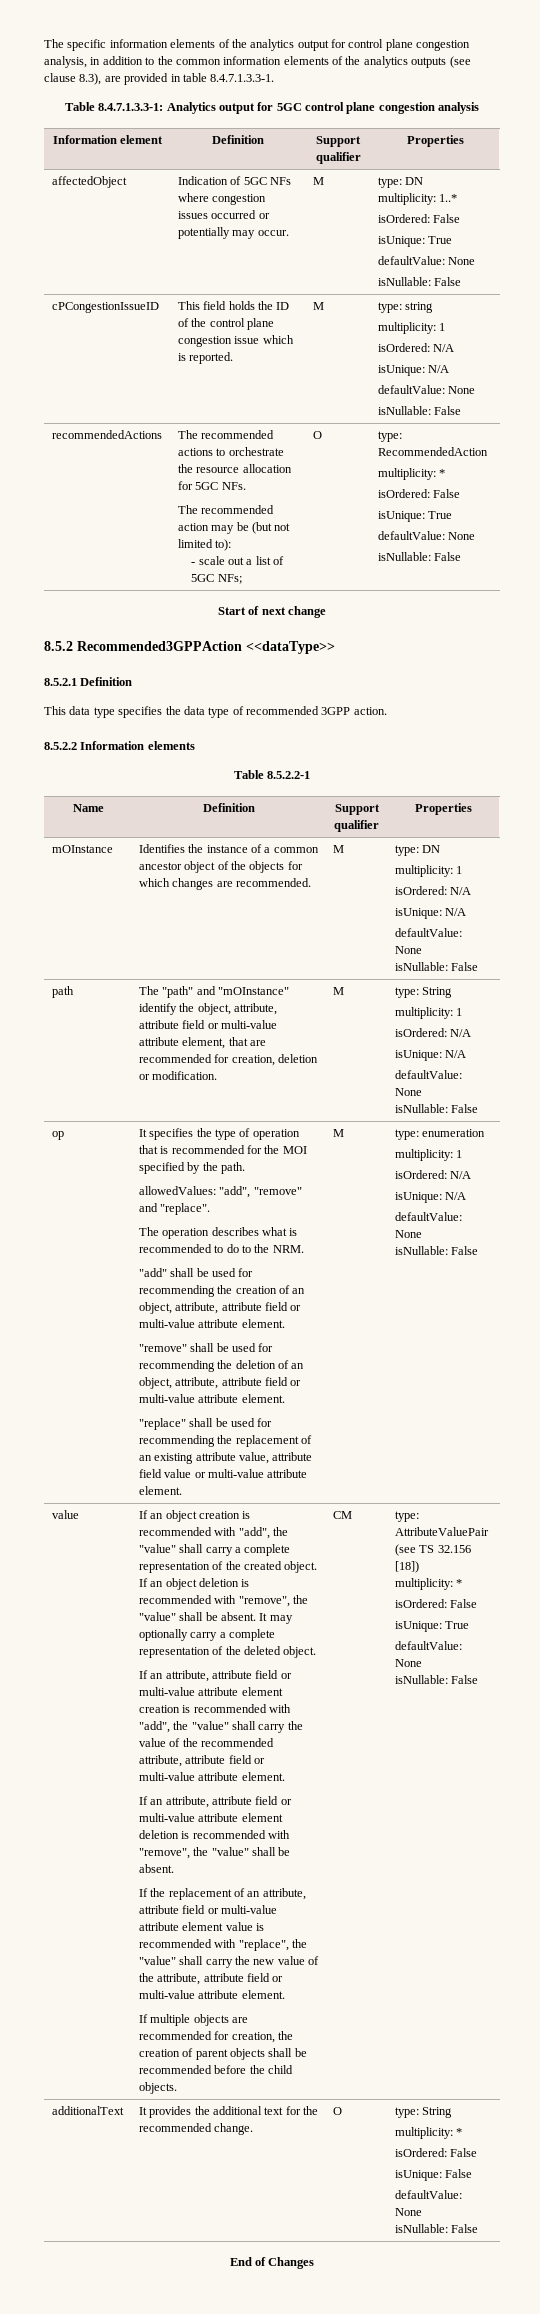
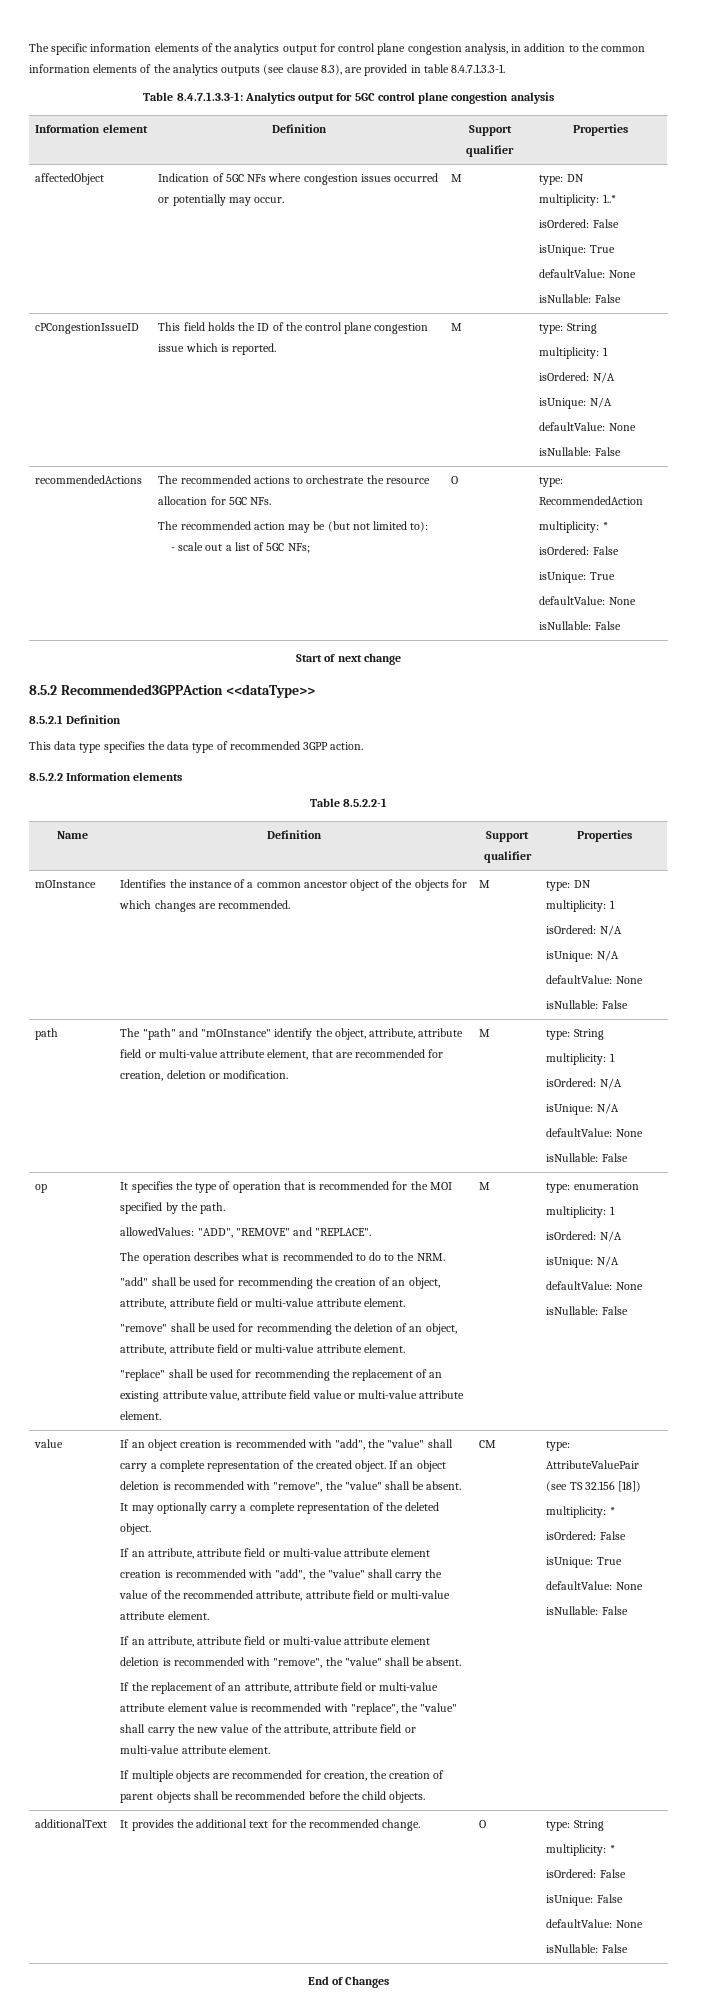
- cPCongestionIssueID | This field holds the ID of the control plane congestion issue which is reported. | M | type: string
+ cPCongestionIssueID | This field holds the ID of the control plane congestion issue which is reported. | M | type: String
- allowedValues: "add", "remove" and "replace".
+ allowedValues: "ADD", "REMOVE" and "REPLACE".

